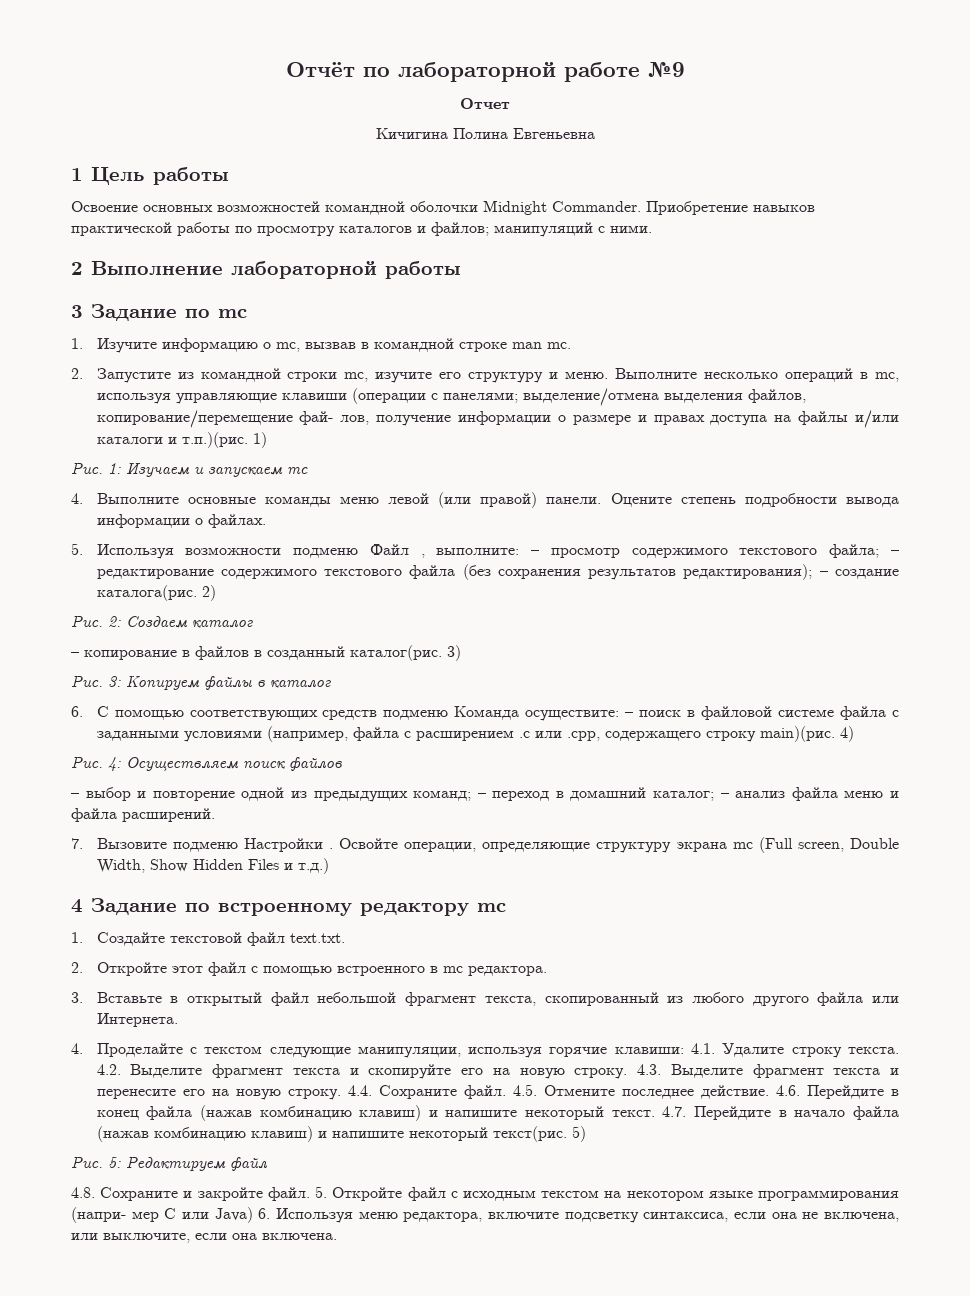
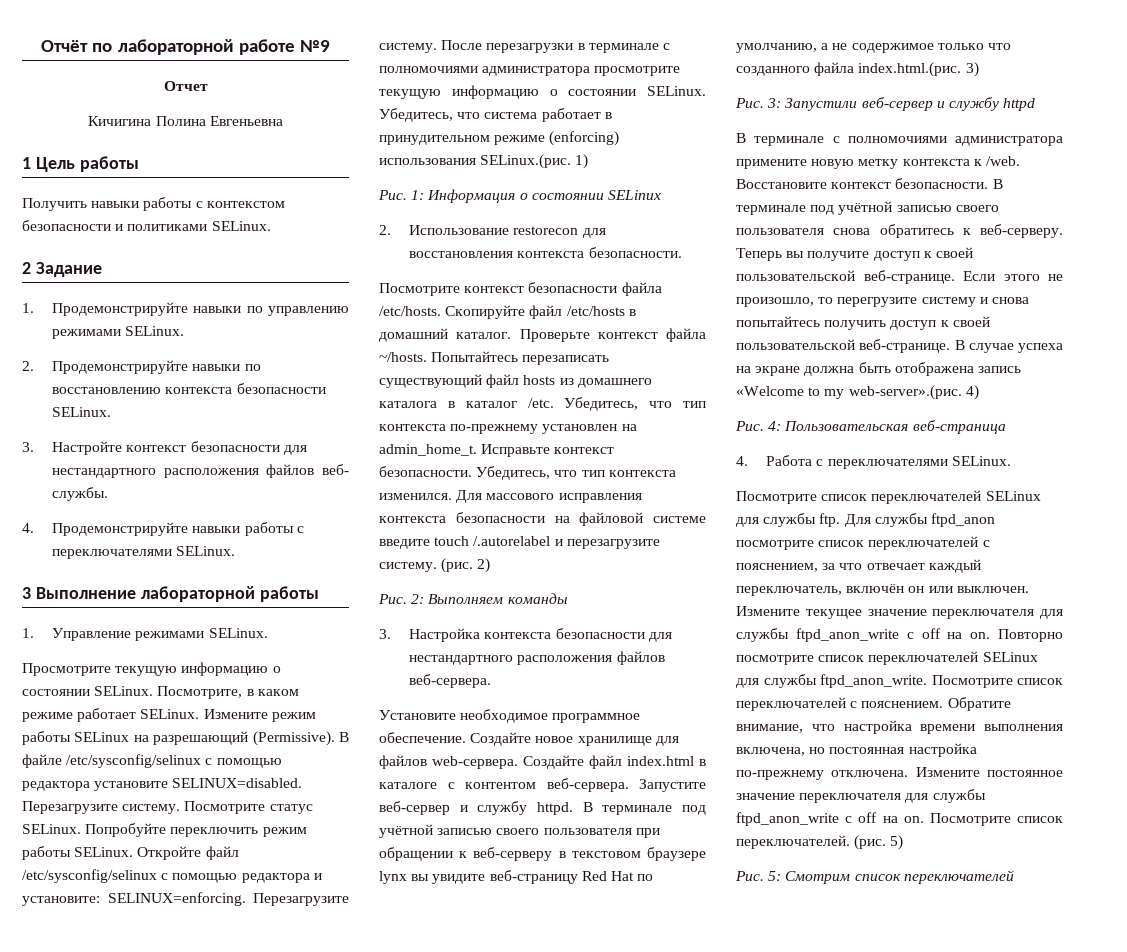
- Освоение основных возможностей командной оболочки Midnight Commander. Приобретение навыков практической работы по просмотру каталогов и файлов; манипуляций с ними.
- 2 Выполнение лабораторной работы
- 3 Задание по mc
- 1. Изучите информацию о mc, вызвав в командной строке man mc.
- 2. Запустите из командной строки mc, изучите его структуру и меню. Выполните несколько операций в mc, используя управляющие клавиши (операции с панелями; выделение/отмена выделения файлов, копирование/перемещение фай- лов, получение информации о размере и правах доступа на файлы и/или каталоги и т.п.)(рис. 1)
- Рис. 1: Изучаем и запускаем mc
- 4. Выполните основные команды меню левой (или правой) панели. Оцените степень подробности вывода информации о файлах.
- 5. Используя возможности подменю Файл , выполните: – просмотр содержимого текстового файла; – редактирование содержимого текстового файла (без сохранения результатов редактирования); – создание каталога(рис. 2)
- Рис. 2: Создаем каталог
- – копирование в файлов в созданный каталог(рис. 3)
- Рис. 3: Копируем файлы в каталог
- 6. С помощью соответствующих средств подменю Команда осуществите: – поиск в файловой системе файла с заданными условиями (например, файла с расширением .c или .cpp, содержащего строку main)(рис. 4)
- Рис. 4: Осуществляем поиск файлов
- – выбор и повторение одной из предыдущих команд; – переход в домашний каталог; – анализ файла меню и файла расширений.
- 7. Вызовите подменю Настройки . Освойте операции, определяющие структуру экрана mc (Full screen, Double Width, Show Hidden Files и т.д.)
- 4 Задание по встроенному редактору mc
- 1. Создайте текстовой файл text.txt.
- 2. Откройте этот файл с помощью встроенного в mc редактора.
- 3. Вставьте в открытый файл небольшой фрагмент текста, скопированный из любого другого файла или Интернета.
- 4. Проделайте с текстом следующие манипуляции, используя горячие клавиши: 4.1. Удалите строку текста. 4.2. Выделите фрагмент текста и скопируйте его на новую строку. 4.3. Выделите фрагмент текста и перенесите его на новую строку. 4.4. Сохраните файл. 4.5. Отмените последнее действие. 4.6. Перейдите в конец файла (нажав комбинацию клавиш) и напишите некоторый текст. 4.7. Перейдите в начало файла (нажав комбинацию клавиш) и напишите некоторый текст(рис. 5)
- Рис. 5: Редактируем файл
- 4.8. Сохраните и закройте файл. 5. Откройте файл с исходным текстом на некотором языке программирования (напри- мер C или Java) 6. Используя меню редактора, включите подсветку синтаксиса, если она не включена, или выключите, если она включена.
+ Получить навыки работы с контекстом безопасности и политиками SELinux.
+ 2 Задание
+ 1. Продемонстрируйте навыки по управлению режимами SELinux.
+ 2. Продемонстрируйте навыки по восстановлению контекста безопасности SELinux.
+ 3. Настройте контекст безопасности для нестандартного расположения файлов веб- службы.
+ 4. Продемонстрируйте навыки работы с переключателями SELinux.
+ 3 Выполнение лабораторной работы
+ 1. Управление режимами SELinux.
+ Просмотрите текущую информацию о состоянии SELinux. Посмотрите, в каком режиме работает SELinux. Измените режим работы SELinux на разрешающий (Permissive). В файле /etc/sysconfig/selinux с помощью редактора установите SELINUX=disabled. Перезагрузите систему. Посмотрите статус SELinux. Попробуйте переключить режим работы SELinux. Откройте файл /etc/sysconfig/selinux с помощью редактора и установите: SELINUX=enforcing. Перезагрузите систему. После перезагрузки в терминале с полномочиями администратора просмотрите текущую информацию о состоянии SELinux. Убедитесь, что система работает в принудительном режиме (enforcing) использования SELinux.(рис. 1)
+ Рис. 1: Информация о состоянии SELinux
+ 2. Использование restorecon для восстановления контекста безопасности.
+ Посмотрите контекст безопасности файла /etc/hosts. Скопируйте файл /etc/hosts в домашний каталог. Проверьте контекст файла ~/hosts. Попытайтесь перезаписать существующий файл hosts из домашнего каталога в каталог /etc. Убедитесь, что тип контекста по-прежнему установлен на admin_home_t. Исправьте контекст безопасности. Убедитесь, что тип контекста изменился. Для массового исправления контекста безопасности на файловой системе введите touch /.autorelabel и перезагрузите систему. (рис. 2)
+ Рис. 2: Выполняем команды
+ 3. Настройка контекста безопасности для нестандартного расположения файлов веб-сервера.
+ Установите необходимое программное обеспечение. Создайте новое хранилище для файлов web-сервера. Создайте файл index.html в каталоге с контентом веб-сервера. Запустите веб-сервер и службу httpd. В терминале под учётной записью своего пользователя при обращении к веб-серверу в текстовом браузере lynx вы увидите веб-страницу Red Hat по умолчанию, а не содержимое только что созданного файла index.html.(рис. 3)
+ Рис. 3: Запустили веб-сервер и службу httpd
+ В терминале с полномочиями администратора примените новую метку контекста к /web. Восстановите контекст безопасности. В терминале под учётной записью своего пользователя снова обратитесь к веб-серверу. Теперь вы получите доступ к своей пользовательской веб-странице. Если этого не произошло, то перегрузите систему и снова попытайтесь получить доступ к своей пользовательской веб-странице. В случае успеха на экране должна быть отображена запись «Welcome to my web-server».(рис. 4)
+ Рис. 4: Пользовательская веб-страница
+ 4. Работа с переключателями SELinux.
+ Посмотрите список переключателей SELinux для службы ftp. Для службы ftpd_anon посмотрите список переключателей с пояснением, за что отвечает каждый переключатель, включён он или выключен. Измените текущее значение переключателя для службы ftpd_anon_write с off на on. Повторно посмотрите список переключателей SELinux для службы ftpd_anon_write. Посмотрите список переключателей с пояснением. Обратите внимание, что настройка времени выполнения включена, но постоянная настройка по-прежнему отключена. Измените постоянное значение переключателя для службы ftpd_anon_write с off на on. Посмотрите список переключателей. (рис. 5)
+ Рис. 5: Смотрим список переключателей

